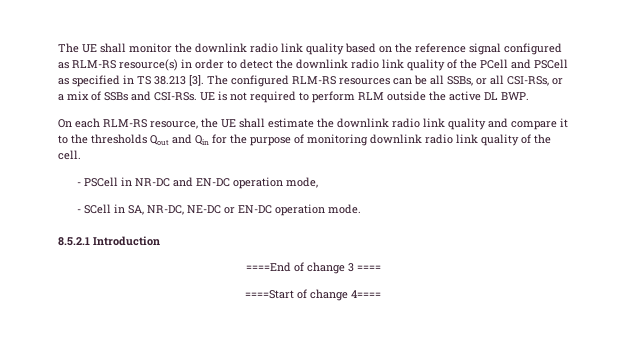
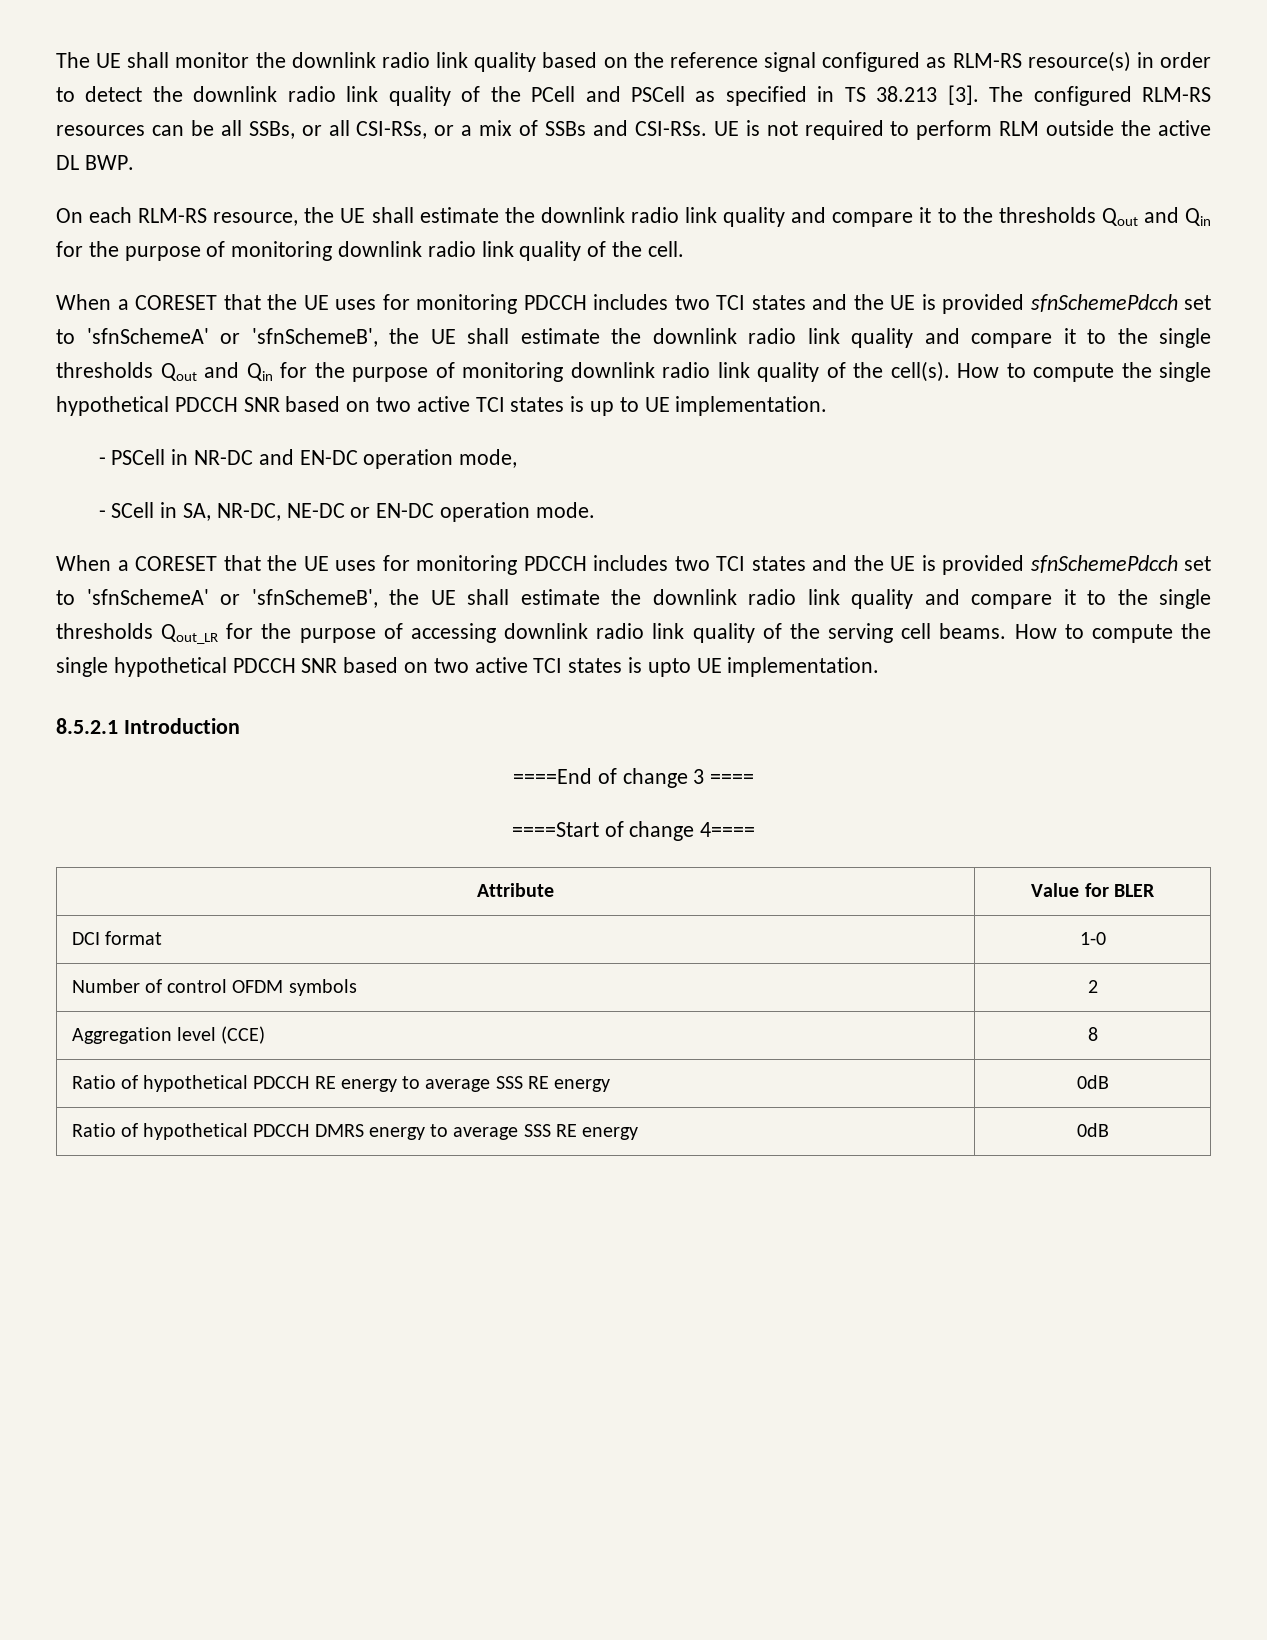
+ When a CORESET that the UE uses for monitoring PDCCH includes two TCI states and the UE is provided sfnSchemePdcch set to 'sfnSchemeA' or 'sfnSchemeB', the UE shall estimate the downlink radio link quality and compare it to the single thresholds Qout and Qin for the purpose of monitoring downlink radio link quality of the cell(s). How to compute the single hypothetical PDCCH SNR based on two active TCI states is up to UE implementation.
+ When a CORESET that the UE uses for monitoring PDCCH includes two TCI states and the UE is provided sfnSchemePdcch set to 'sfnSchemeA' or 'sfnSchemeB', the UE shall estimate the downlink radio link quality and compare it to the single thresholds Qout_LR for the purpose of accessing downlink radio link quality of the serving cell beams. How to compute the single hypothetical PDCCH SNR based on two active TCI states is upto UE implementation.
+ Attribute | Value for BLER
+ DCI format | 1-0
+ Number of control OFDM symbols | 2
+ Aggregation level (CCE) | 8
+ Ratio of hypothetical PDCCH RE energy to average SSS RE energy | 0dB
+ Ratio of hypothetical PDCCH DMRS energy to average SSS RE energy | 0dB

